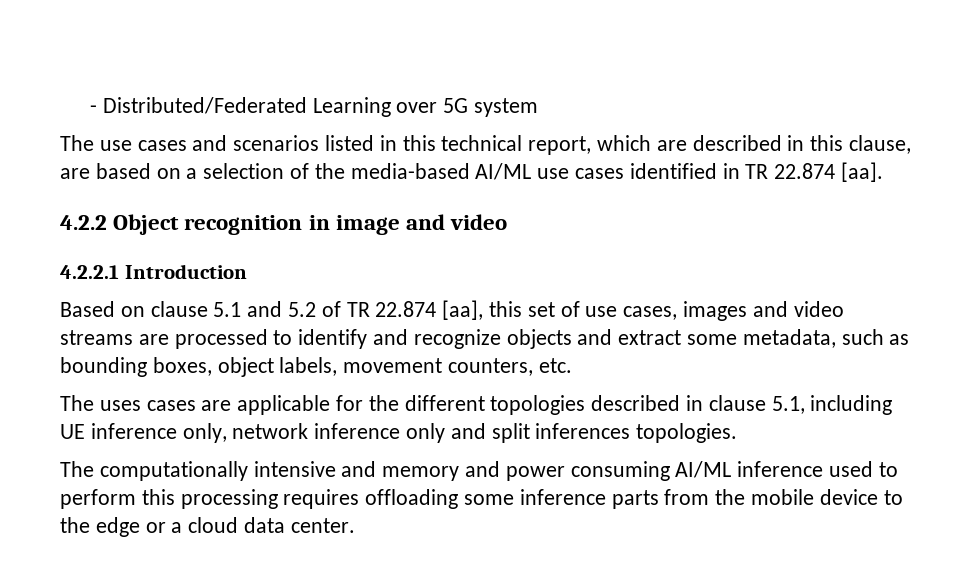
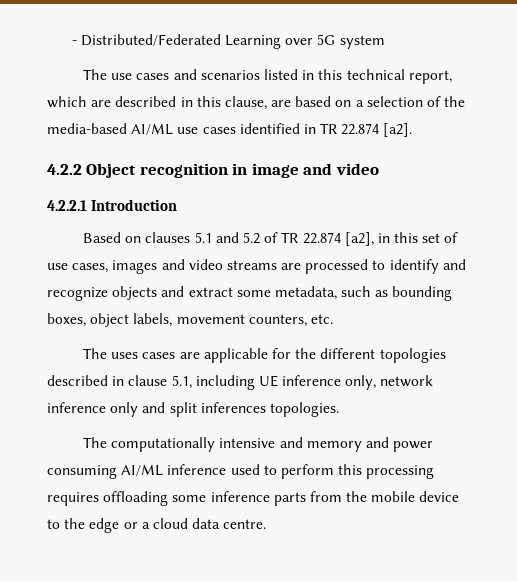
- The use cases and scenarios listed in this technical report, which are described in this clause, are based on a selection of the media-based AI/ML use cases identified in TR 22.874 [aa].
+ The use cases and scenarios listed in this technical report, which are described in this clause, are based on a selection of the media-based AI/ML use cases identified in TR 22.874 [a2].
- Based on clause 5.1 and 5.2 of TR 22.874 [aa], this set of use cases, images and video streams are processed to identify and recognize objects and extract some metadata, such as bounding boxes, object labels, movement counters, etc.
+ Based on clauses 5.1 and 5.2 of TR 22.874 [a2], in this set of use cases, images and video streams are processed to identify and recognize objects and extract some metadata, such as bounding boxes, object labels, movement counters, etc.
- The computationally intensive and memory and power consuming AI/ML inference used to perform this processing requires offloading some inference parts from the mobile device to the edge or a cloud data center.
+ The computationally intensive and memory and power consuming AI/ML inference used to perform this processing requires offloading some inference parts from the mobile device to the edge or a cloud data centre.

